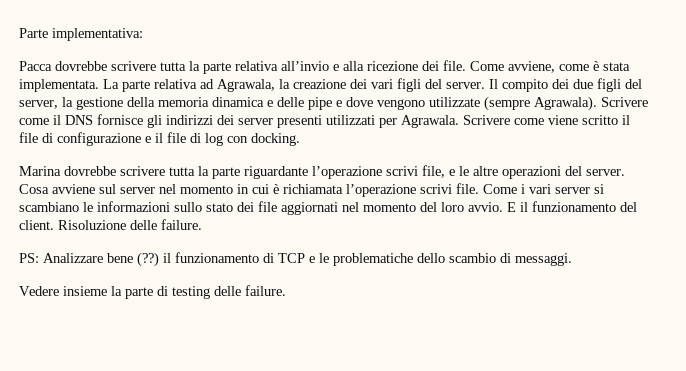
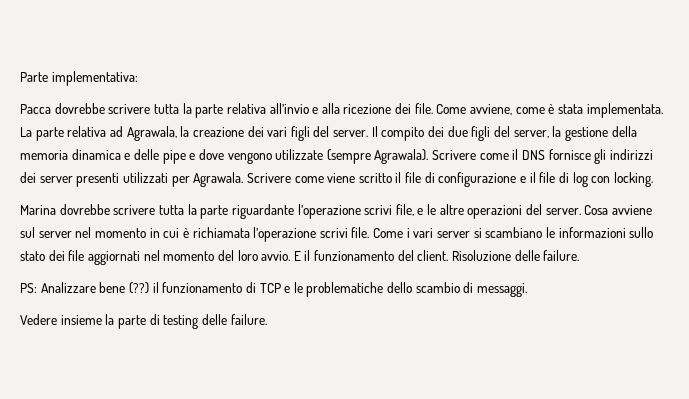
- Scrivere come viene scritto il file di configurazione e il file di log con docking.
+ Scrivere come viene scritto il file di configurazione e il file di log con locking.

